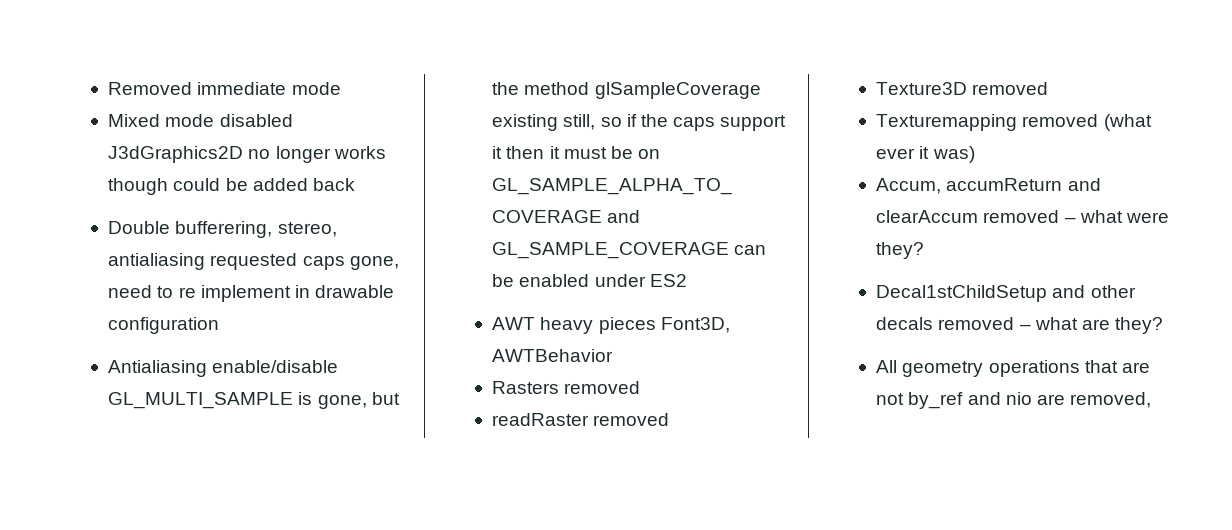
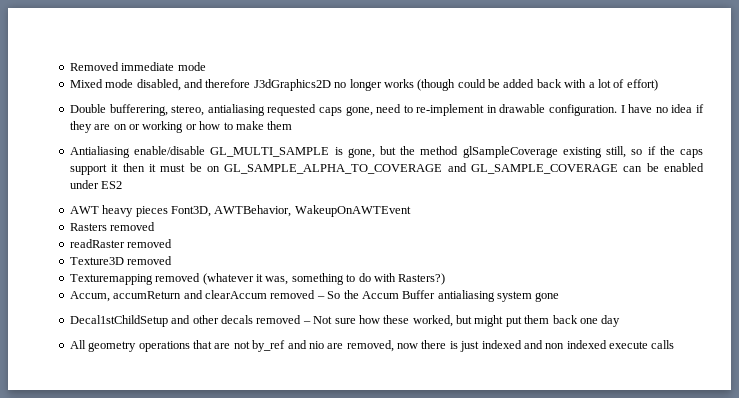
- Mixed mode disabled J3dGraphics2D no longer works though could be added back
+ Mixed mode disabled, and therefore J3dGraphics2D no longer works (though could be added back with a lot of effort)
- Double bufferering, stereo, antialiasing requested caps gone, need to re implement in drawable configuration
+ Double bufferering, stereo, antialiasing requested caps gone, need to re-implement in drawable configuration. I have no idea if they are on or working or how to make them
- AWT heavy pieces Font3D, AWTBehavior
+ AWT heavy pieces Font3D, AWTBehavior, WakeupOnAWTEvent
- Texturemapping removed (what ever it was)
+ Texturemapping removed (whatever it was, something to do with Rasters?)
- Accum, accumReturn and clearAccum removed – what were they?
+ Accum, accumReturn and clearAccum removed – So the Accum Buffer antialiasing system gone
- Decal1stChildSetup and other decals removed – what are they?
+ Decal1stChildSetup and other decals removed – Not sure how these worked, but might put them back one day
- All geometry operations that are not by_ref and nio are removed,
+ All geometry operations that are not by_ref and nio are removed, now there is just indexed and non indexed execute calls

